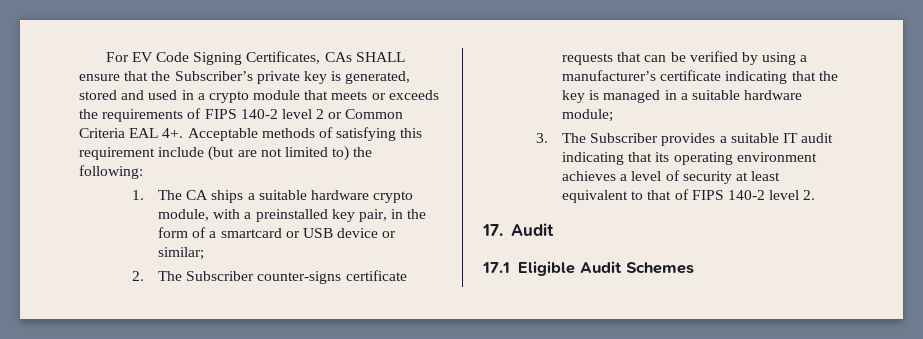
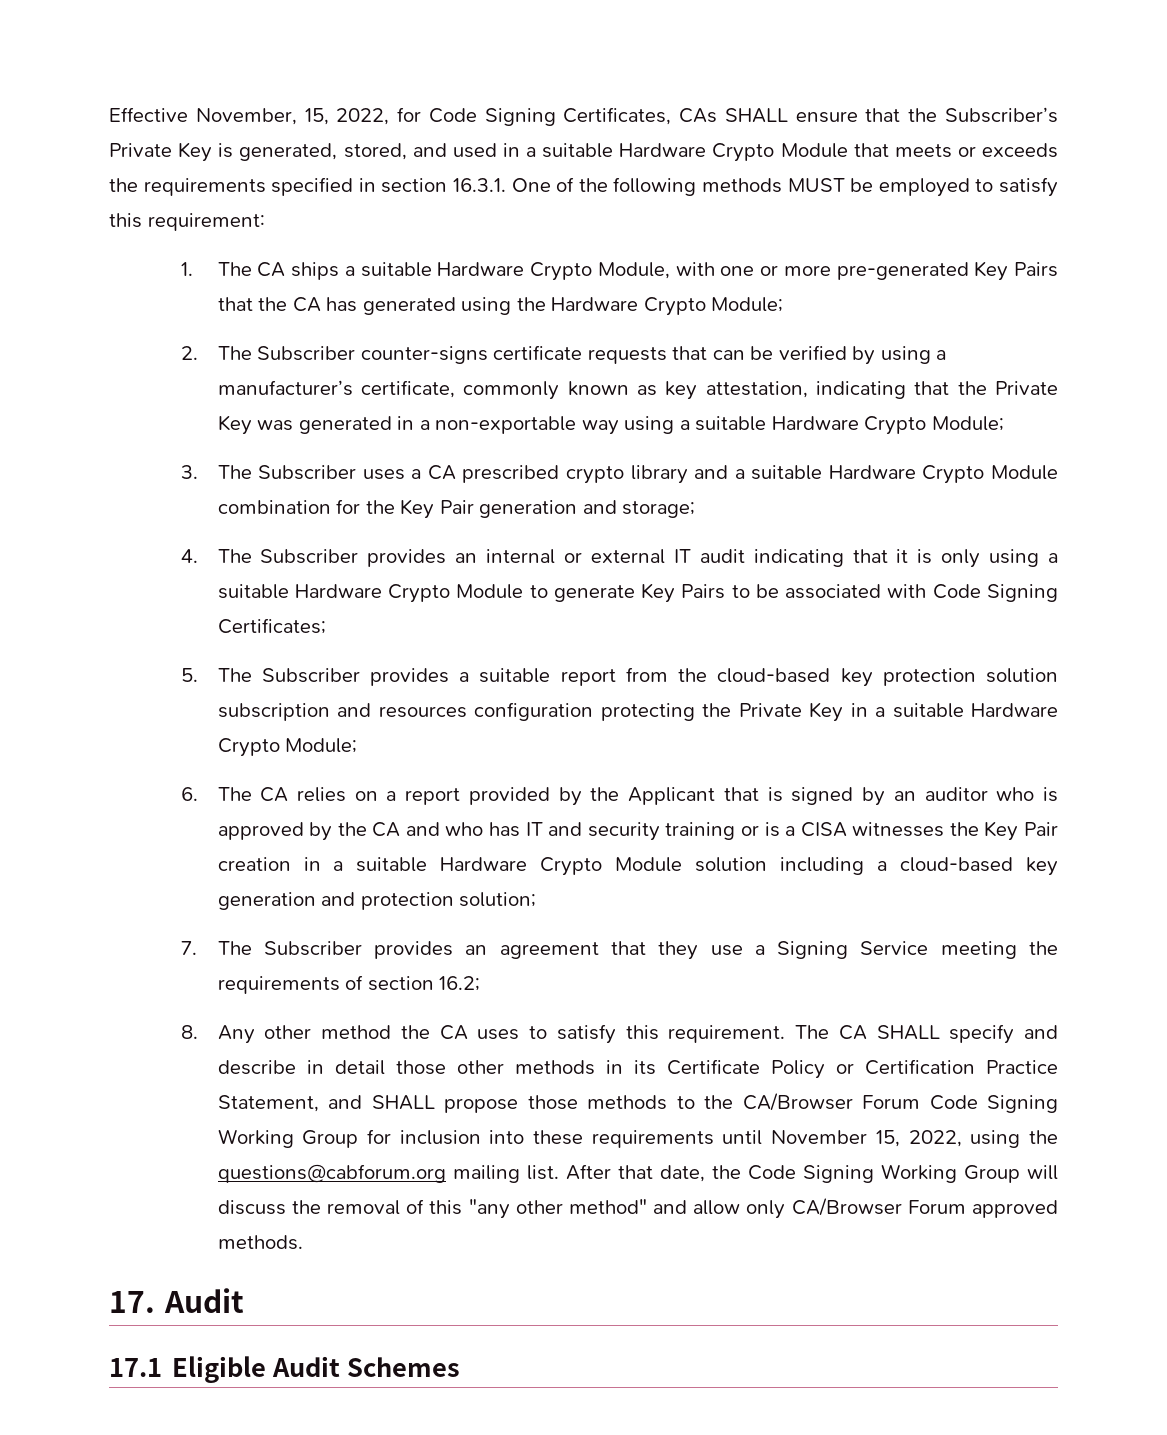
- For EV Code Signing Certificates, CAs SHALL ensure that the Subscriber’s private key is generated, stored and used in a crypto module that meets or exceeds the requirements of FIPS 140-2 level 2 or Common Criteria EAL 4+. Acceptable methods of satisfying this requirement include (but are not limited to) the following:
+ Effective November, 15, 2022, for Code Signing Certificates, CAs SHALL ensure that the Subscriber’s Private Key is generated, stored, and used in a suitable Hardware Crypto Module that meets or exceeds the requirements specified in section 16.3.1. One of the following methods MUST be employed to satisfy this requirement:
- 1. The CA ships a suitable hardware crypto module, with a preinstalled key pair, in the form of a smartcard or USB device or similar;
+ 1. The CA ships a suitable Hardware Crypto Module, with one or more pre-generated Key Pairs that the CA has generated using the Hardware Crypto Module;
- 2. The Subscriber counter-signs certificate requests that can be verified by using a manufacturer’s certificate indicating that the key is managed in a suitable hardware module;
- 3. The Subscriber provides a suitable IT audit indicating that its operating environment achieves a level of security at least equivalent to that of FIPS 140-2 level 2.
+ 2. The Subscriber counter-signs certificate requests that can be verified by using a manufacturer’s certificate, commonly known as key attestation, indicating that the Private Key was generated in a non-exportable way using a suitable Hardware Crypto Module;
+ 3. The Subscriber uses a CA prescribed crypto library and a suitable Hardware Crypto Module combination for the Key Pair generation and storage;
+ 4. The Subscriber provides an internal or external IT audit indicating that it is only using a suitable Hardware Crypto Module to generate Key Pairs to be associated with Code Signing Certificates;
+ 5. The Subscriber provides a suitable report from the cloud-based key protection solution subscription and resources configuration protecting the Private Key in a suitable Hardware Crypto Module;
+ 6. The CA relies on a report provided by the Applicant that is signed by an auditor who is approved by the CA and who has IT and security training or is a CISA witnesses the Key Pair creation in a suitable Hardware Crypto Module solution including a cloud-based key generation and protection solution;
+ 7. The Subscriber provides an agreement that they use a Signing Service meeting the requirements of section 16.2;
+ 8. Any other method the CA uses to satisfy this requirement. The CA SHALL specify and describe in detail those other methods in its Certificate Policy or Certification Practice Statement, and SHALL propose those methods to the CA/Browser Forum Code Signing Working Group for inclusion into these requirements until November 15, 2022, using the questions@cabforum.org mailing list. After that date, the Code Signing Working Group will discuss the removal of this "any other method" and allow only CA/Browser Forum approved methods.

